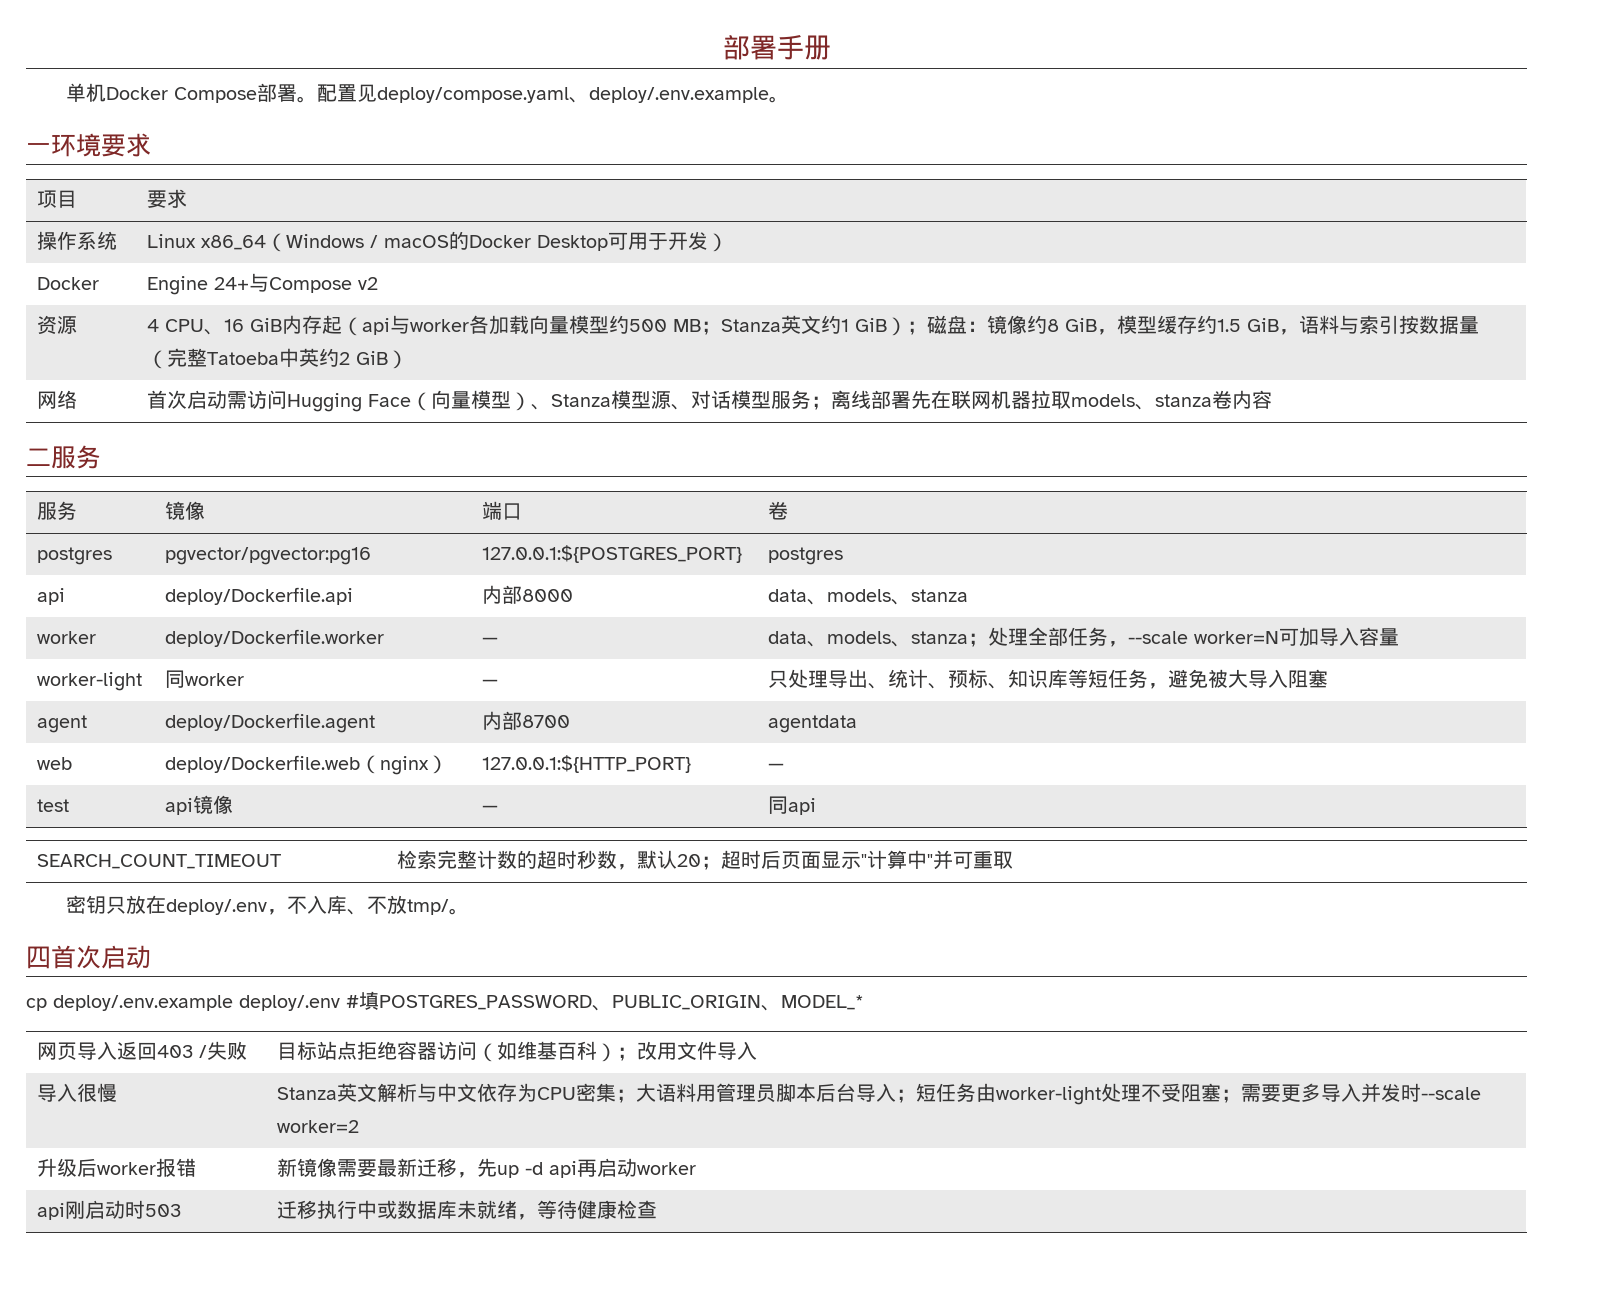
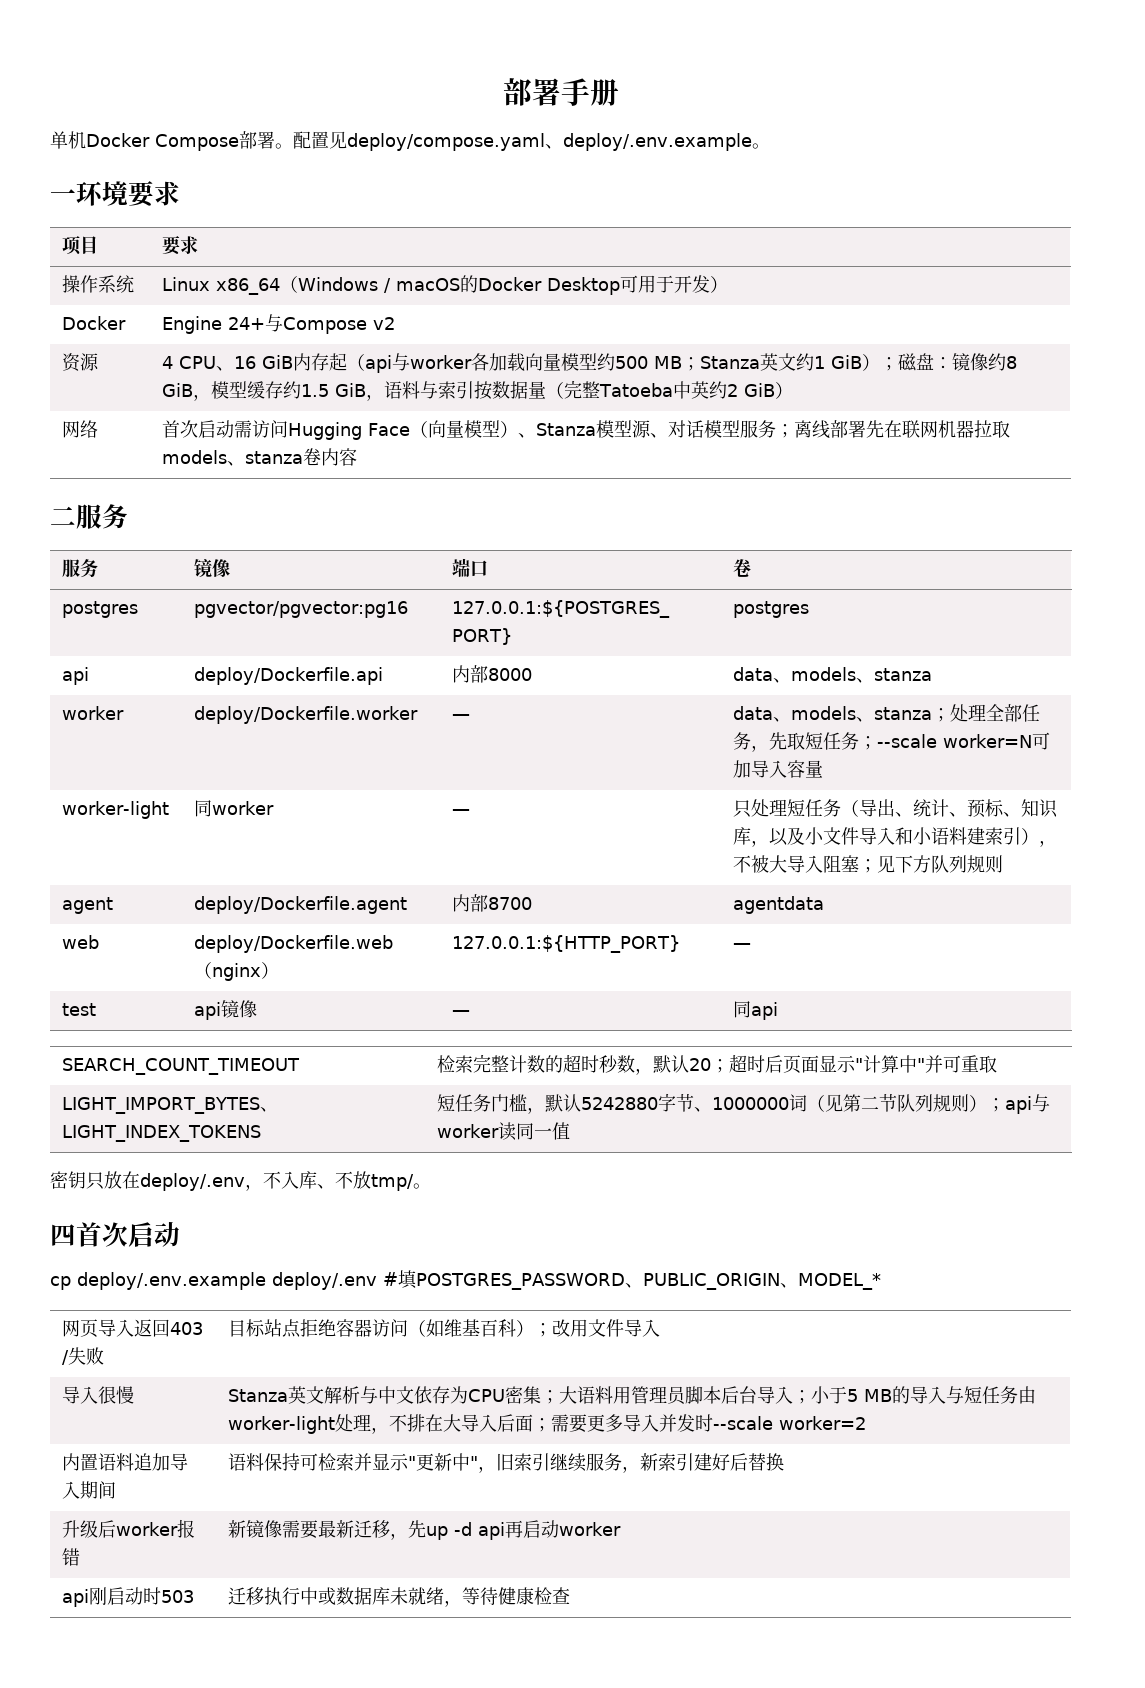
- worker | deploy/Dockerfile.worker | — | data、models、stanza；处理全部任务，--scale worker=N可加导入容量
+ worker | deploy/Dockerfile.worker | — | data、models、stanza；处理全部任务，先取短任务；--scale worker=N可加导入容量
- worker-light | 同worker | — | 只处理导出、统计、预标、知识库等短任务，避免被大导入阻塞
+ worker-light | 同worker | — | 只处理短任务（导出、统计、预标、知识库，以及小文件导入和小语料建索引），不被大导入阻塞；见下方队列规则
+ LIGHT_IMPORT_BYTES、LIGHT_INDEX_TOKENS | 短任务门槛，默认5242880字节、1000000词（见第二节队列规则）；api与worker读同一值
- 导入很慢 | Stanza英文解析与中文依存为CPU密集；大语料用管理员脚本后台导入；短任务由worker-light处理不受阻塞；需要更多导入并发时--scale worker=2
+ 导入很慢 | Stanza英文解析与中文依存为CPU密集；大语料用管理员脚本后台导入；小于5 MB的导入与短任务由worker-light处理，不排在大导入后面；需要更多导入并发时--scale worker=2
+ 内置语料追加导入期间 | 语料保持可检索并显示"更新中"，旧索引继续服务，新索引建好后替换

